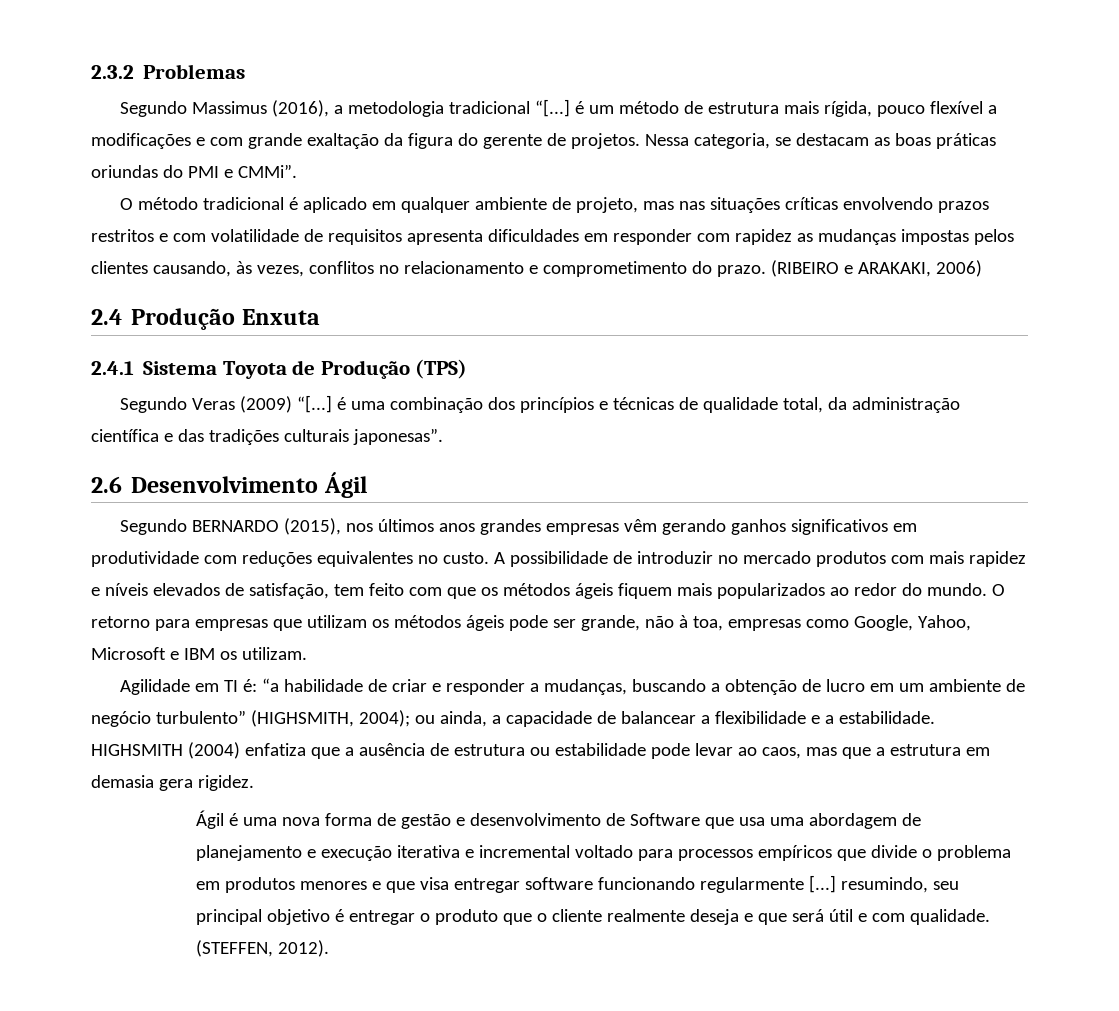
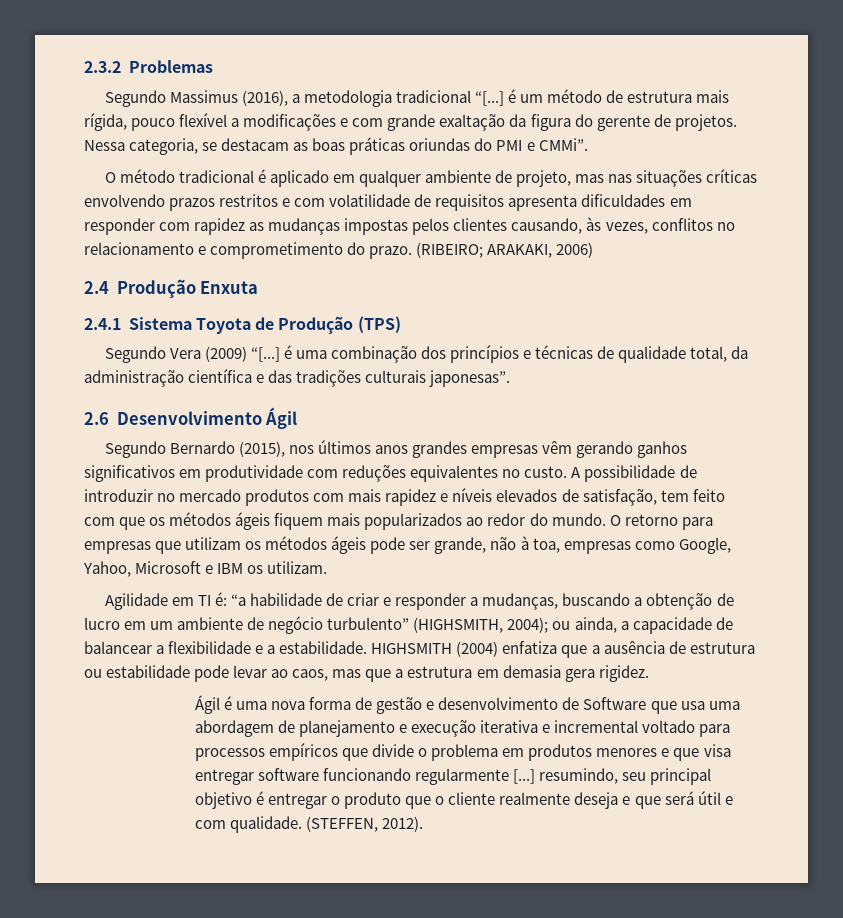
- (RIBEIRO e ARAKAKI, 2006)
+ (RIBEIRO; ARAKAKI, 2006)
- Segundo Veras (2009) “[...] é uma combinação dos princípios e técnicas de qualidade total, da administração científica e das tradições culturais japonesas”.
+ Segundo Vera (2009) “[...] é uma combinação dos princípios e técnicas de qualidade total, da administração científica e das tradições culturais japonesas”.
- Segundo BERNARDO (2015), nos últimos anos grandes empresas vêm gerando ganhos significativos em produtividade com reduções equivalentes no custo.
+ Segundo Bernardo (2015), nos últimos anos grandes empresas vêm gerando ganhos significativos em produtividade com reduções equivalentes no custo.

